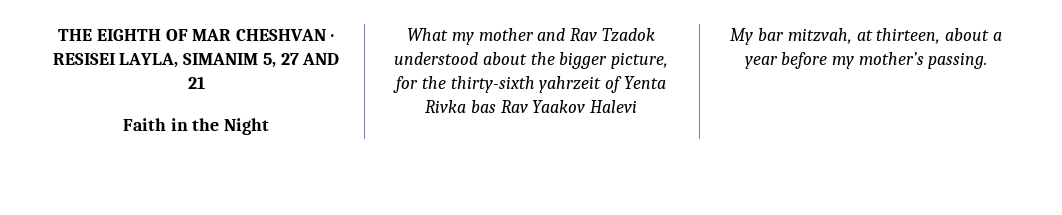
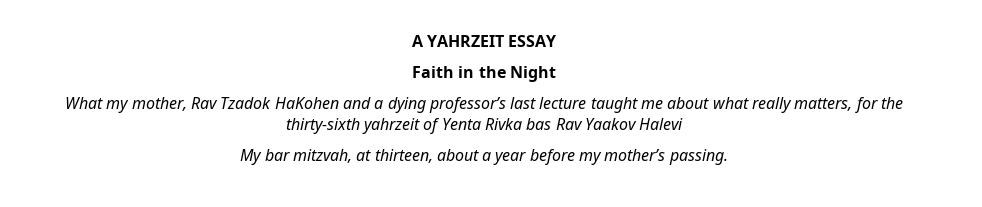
- THE EIGHTH OF MAR CHESHVAN · RESISEI LAYLA, SIMANIM 5, 27 AND 21
+ A YAHRZEIT ESSAY
- What my mother and Rav Tzadok understood about the bigger picture, for the thirty-sixth yahrzeit of Yenta Rivka bas Rav Yaakov Halevi
+ What my mother, Rav Tzadok HaKohen and a dying professor’s last lecture taught me about what really matters, for the thirty-sixth yahrzeit of Yenta Rivka bas Rav Yaakov Halevi

